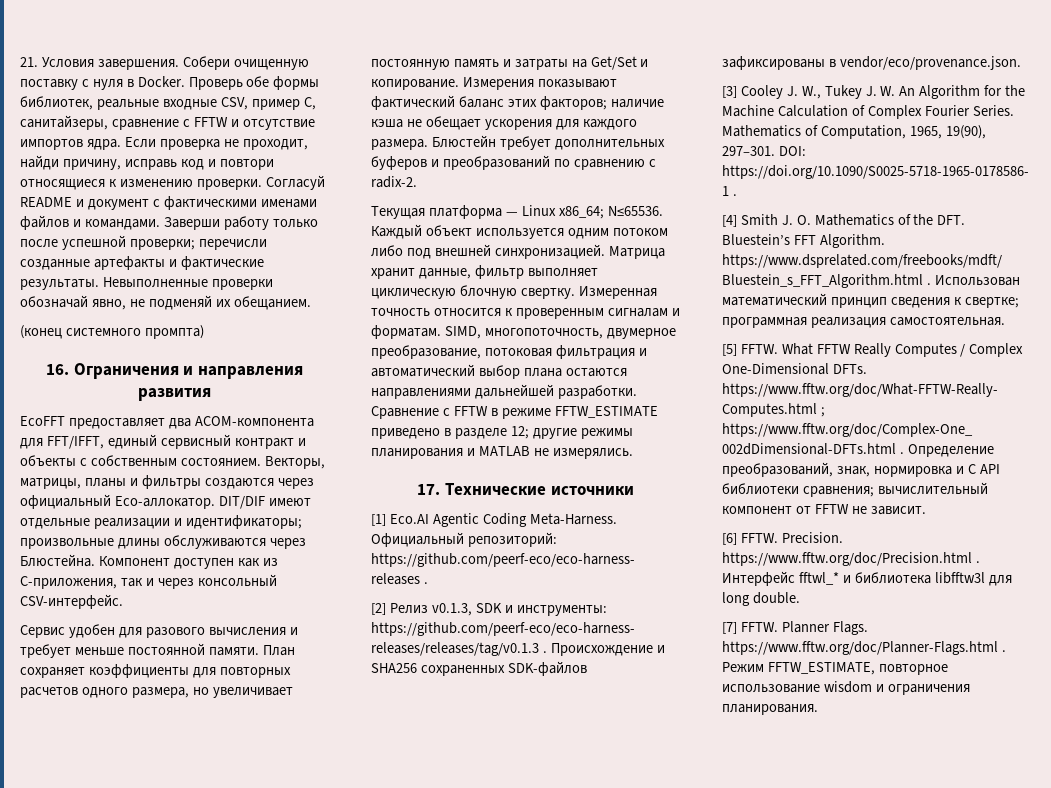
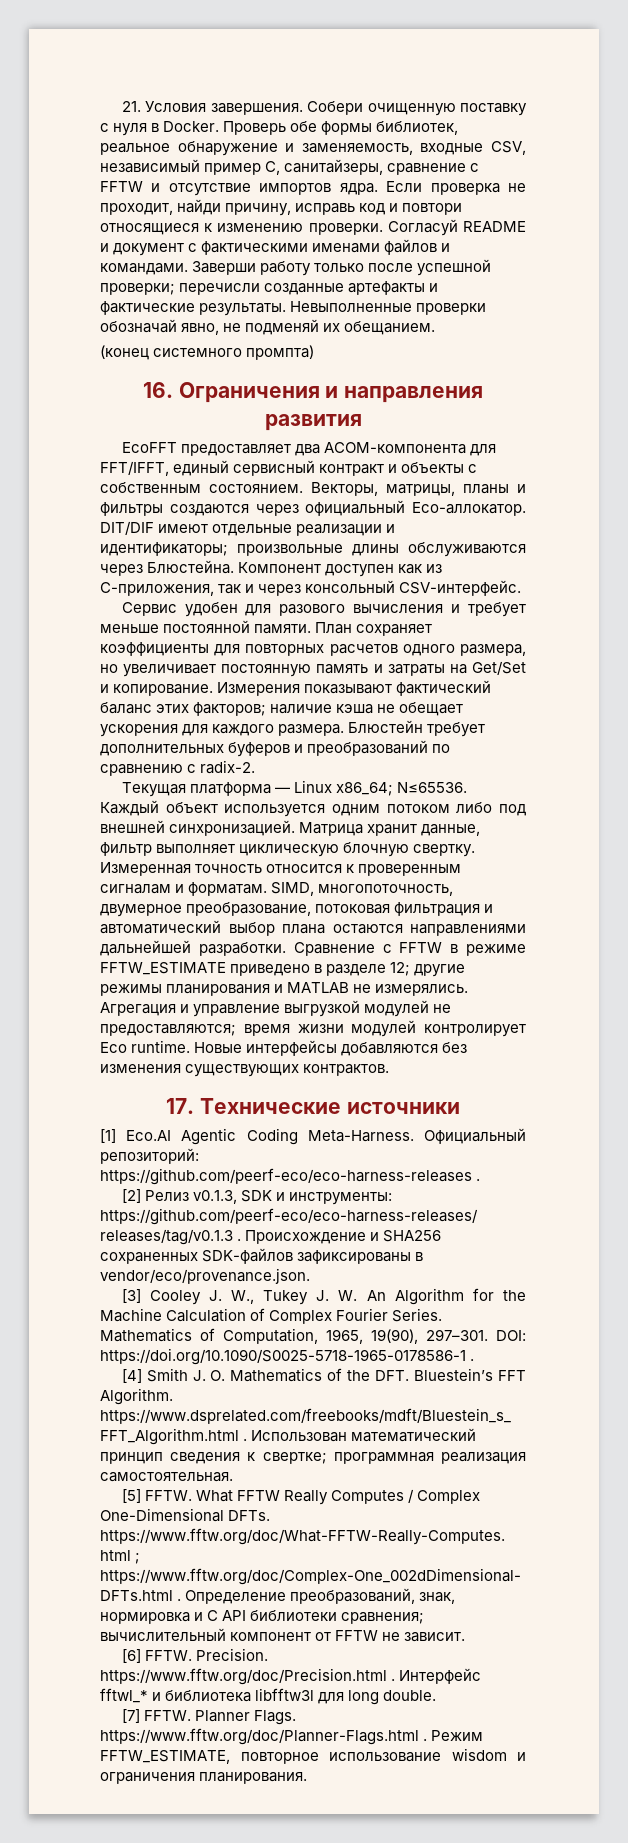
- Проверь обе формы библиотек, реальные входные CSV, пример C, санитайзеры, сравнение с FFTW и отсутствие импортов ядра.
+ Проверь обе формы библиотек, реальное обнаружение и заменяемость, входные CSV, независимый пример C, санитайзеры, сравнение с FFTW и отсутствие импортов ядра.
+ Агрегация и управление выгрузкой модулей не предоставляются; время жизни модулей контролирует Eco runtime. Новые интерфейсы добавляются без изменения существующих контрактов.

